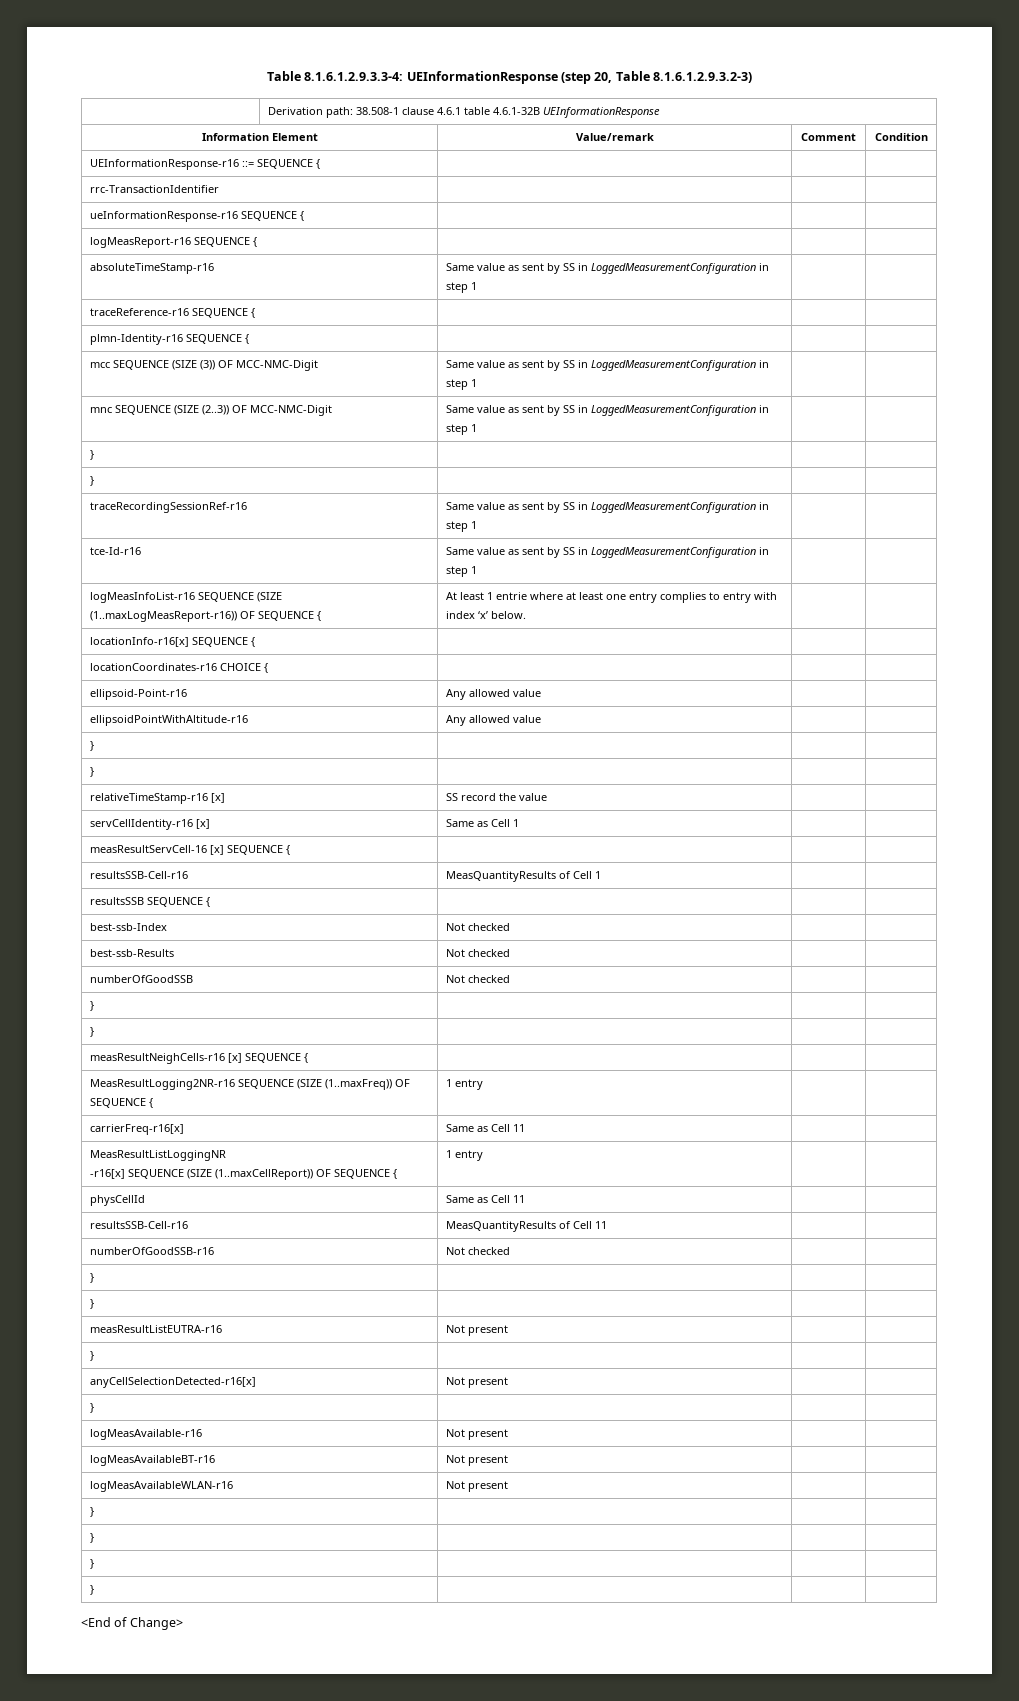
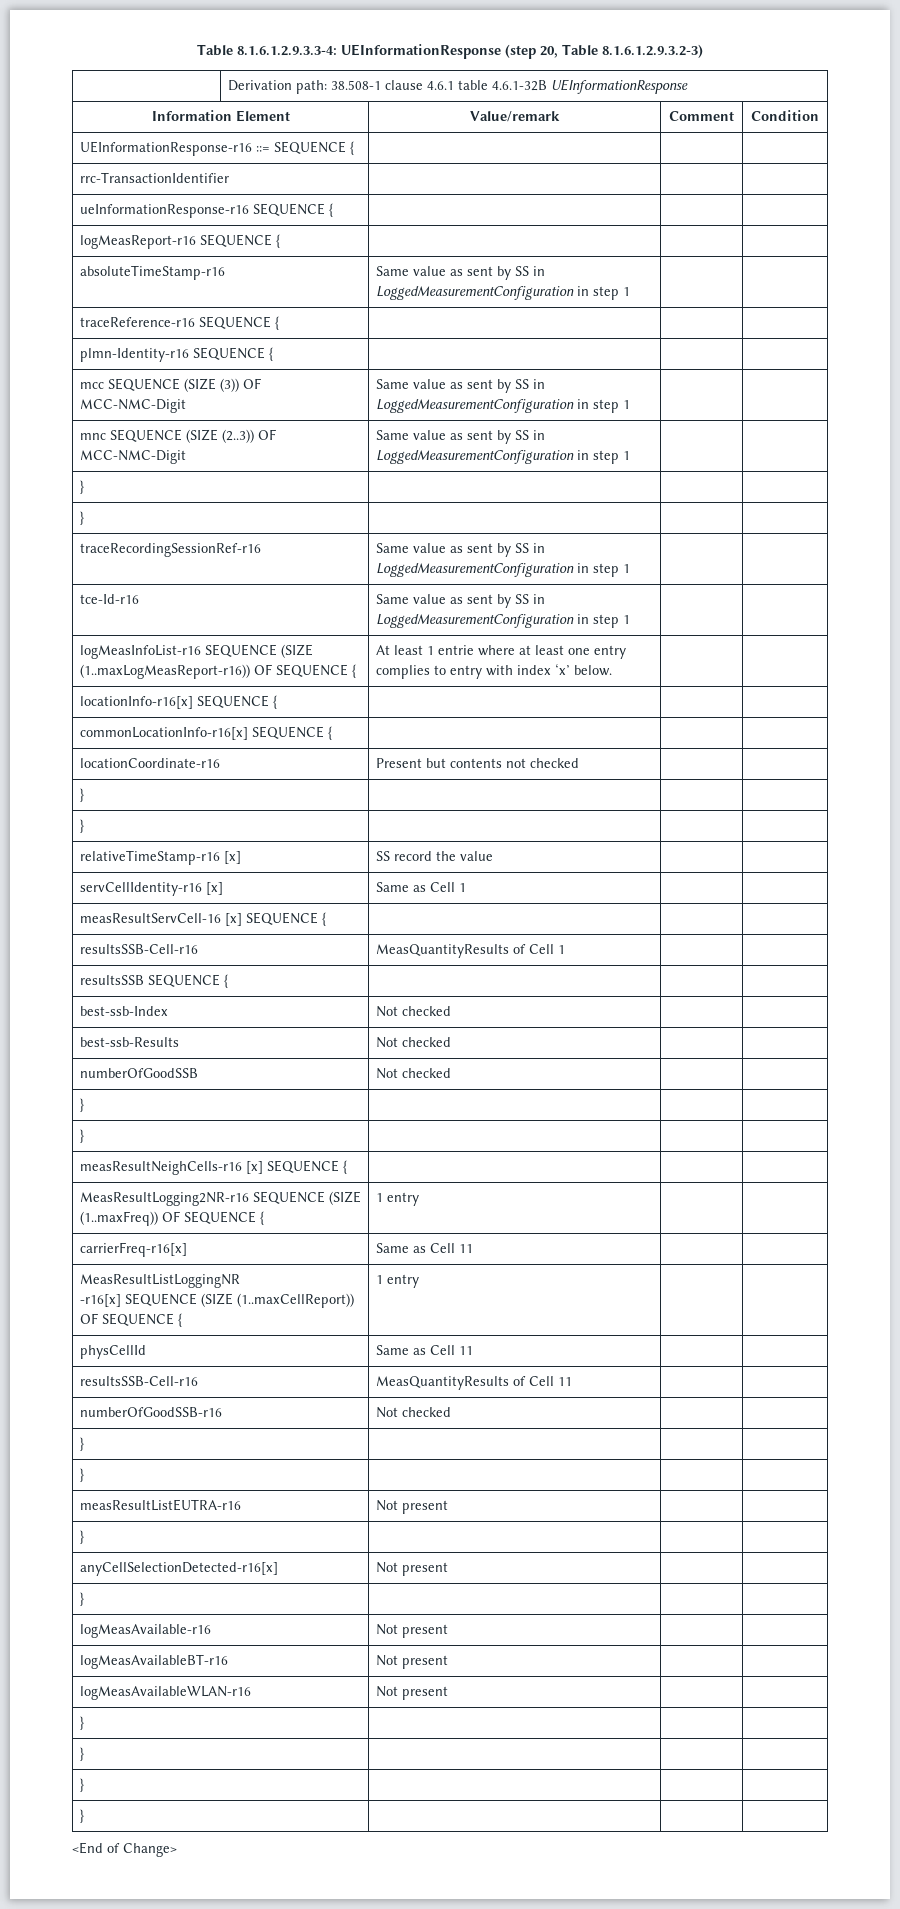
- locationCoordinates-r16 CHOICE { | | |
- ellipsoid-Point-r16 | Any allowed value | |
- ellipsoidPointWithAltitude-r16 | Any allowed value | |
+ commonLocationInfo-r16[x] SEQUENCE { | | |
+ locationCoordinate-r16 | Present but contents not checked | |

